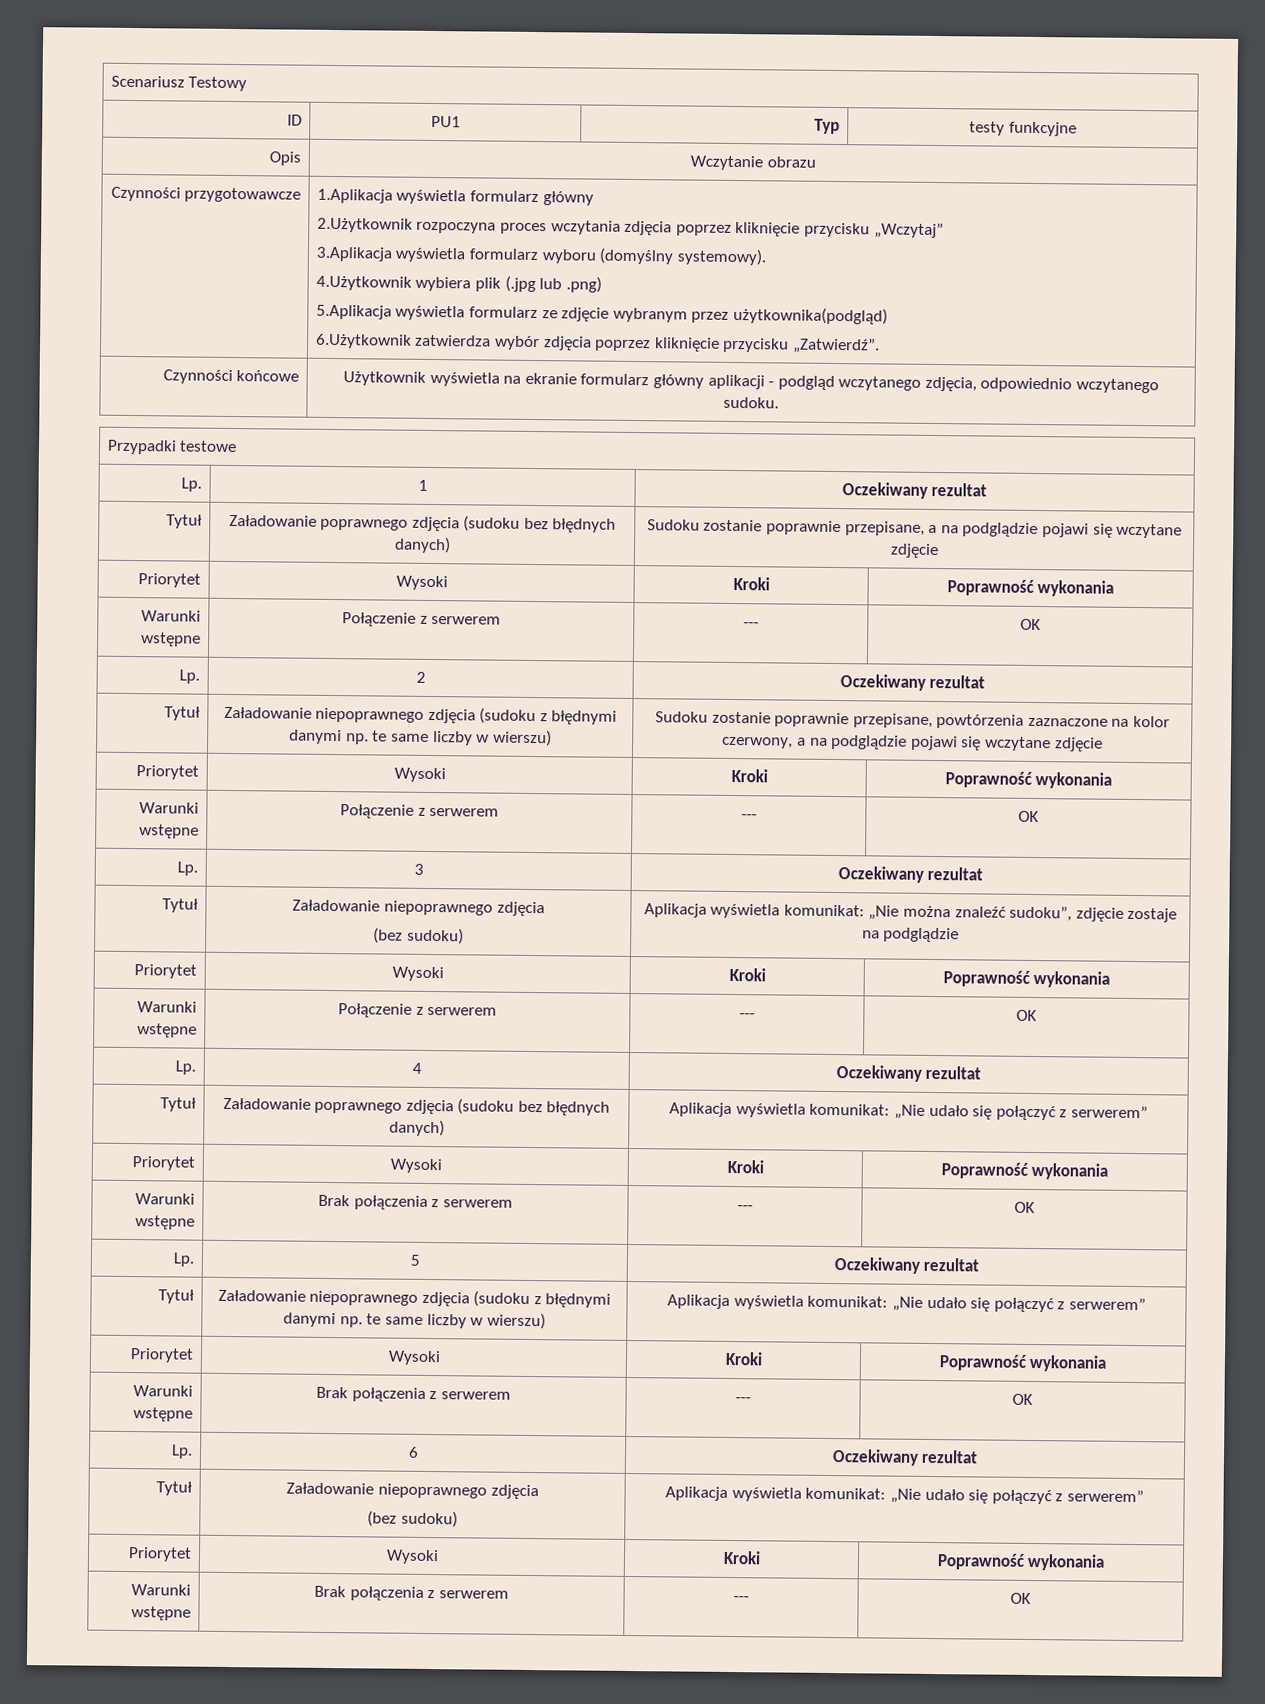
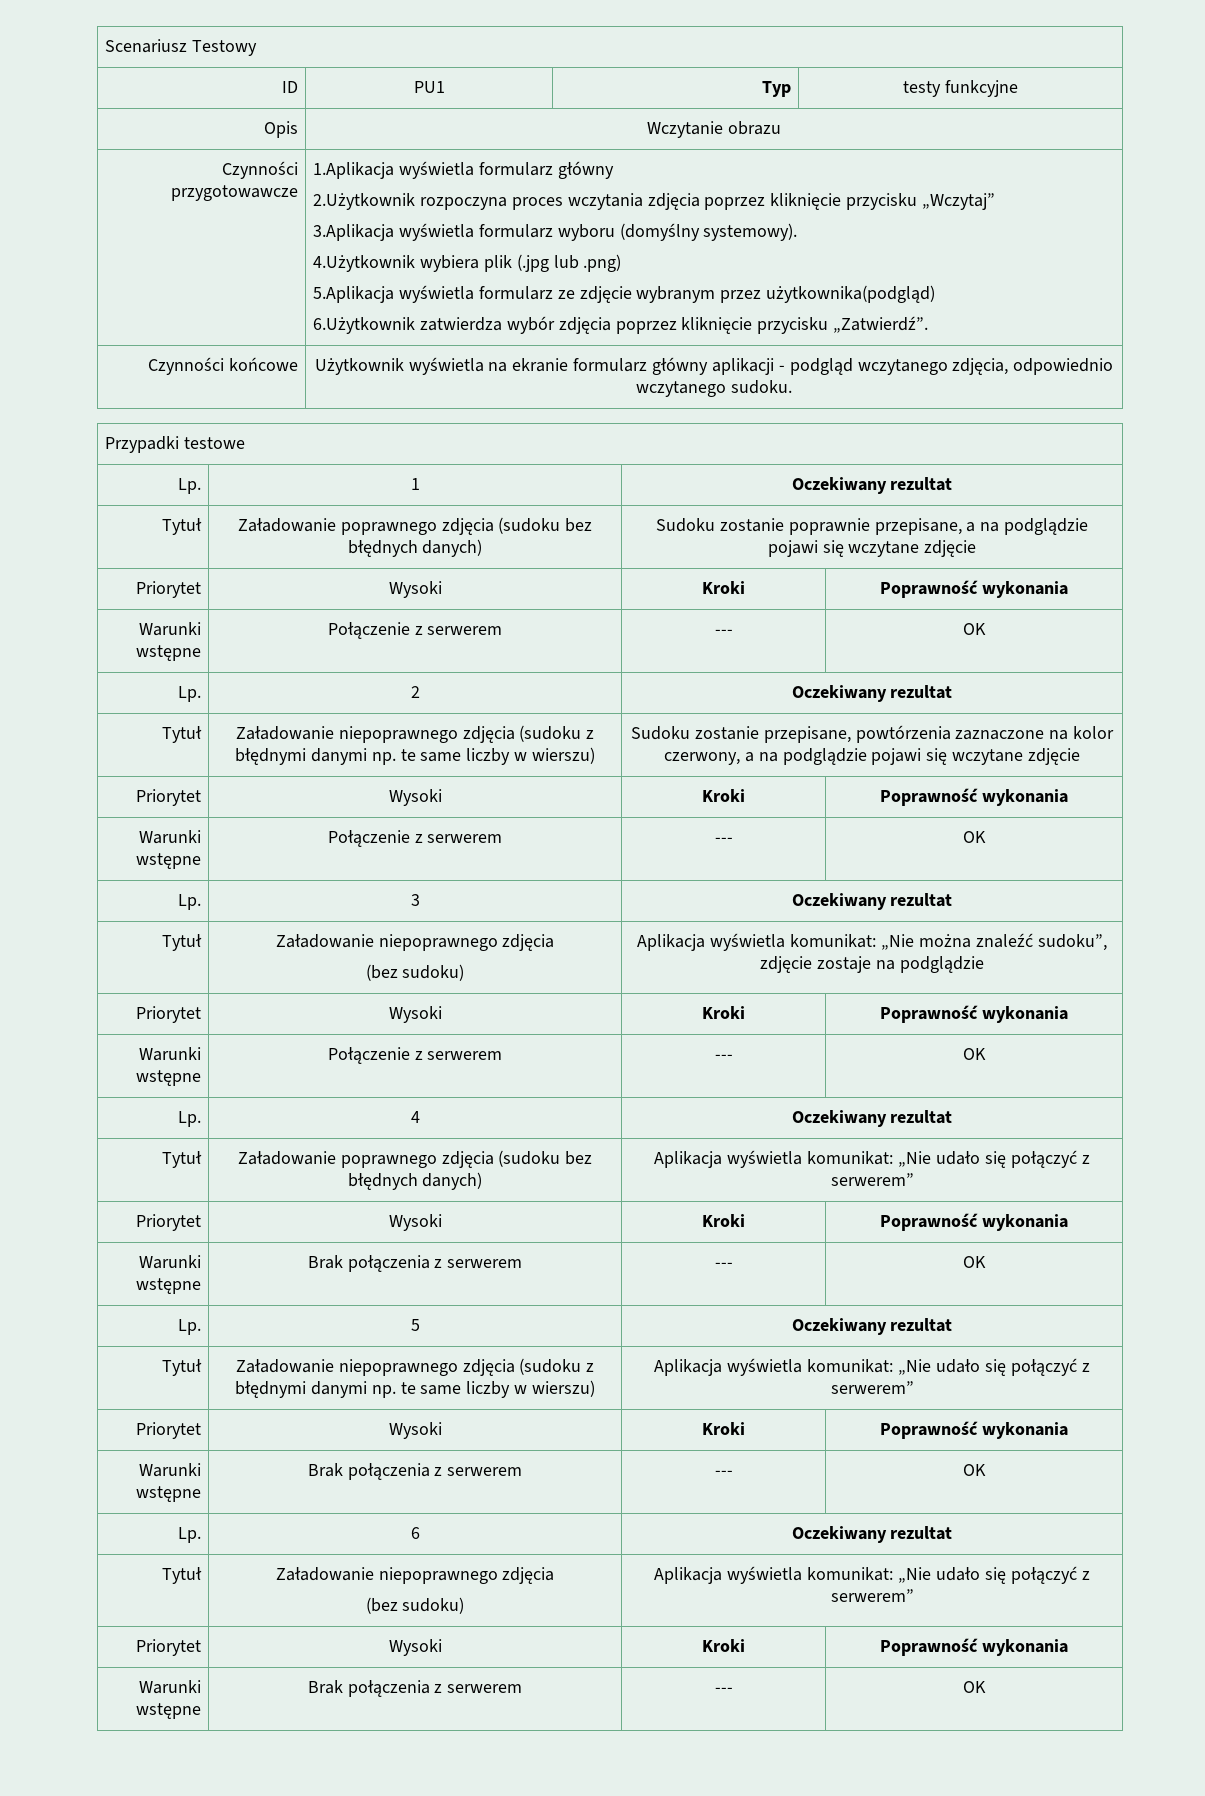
- Tytuł | Załadowanie niepoprawnego zdjęcia (sudoku z błędnymi danymi np. te same liczby w wierszu) | Sudoku zostanie poprawnie przepisane, powtórzenia zaznaczone na kolor czerwony, a na podglądzie pojawi się wczytane zdjęcie
+ Tytuł | Załadowanie niepoprawnego zdjęcia (sudoku z błędnymi danymi np. te same liczby w wierszu) | Sudoku zostanie przepisane, powtórzenia zaznaczone na kolor czerwony, a na podglądzie pojawi się wczytane zdjęcie

